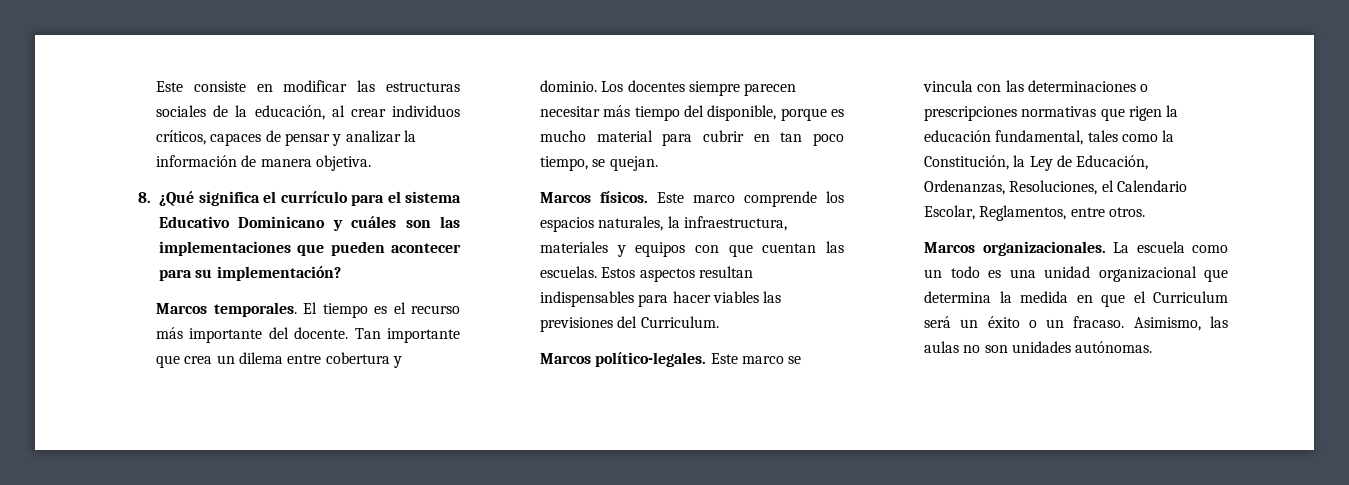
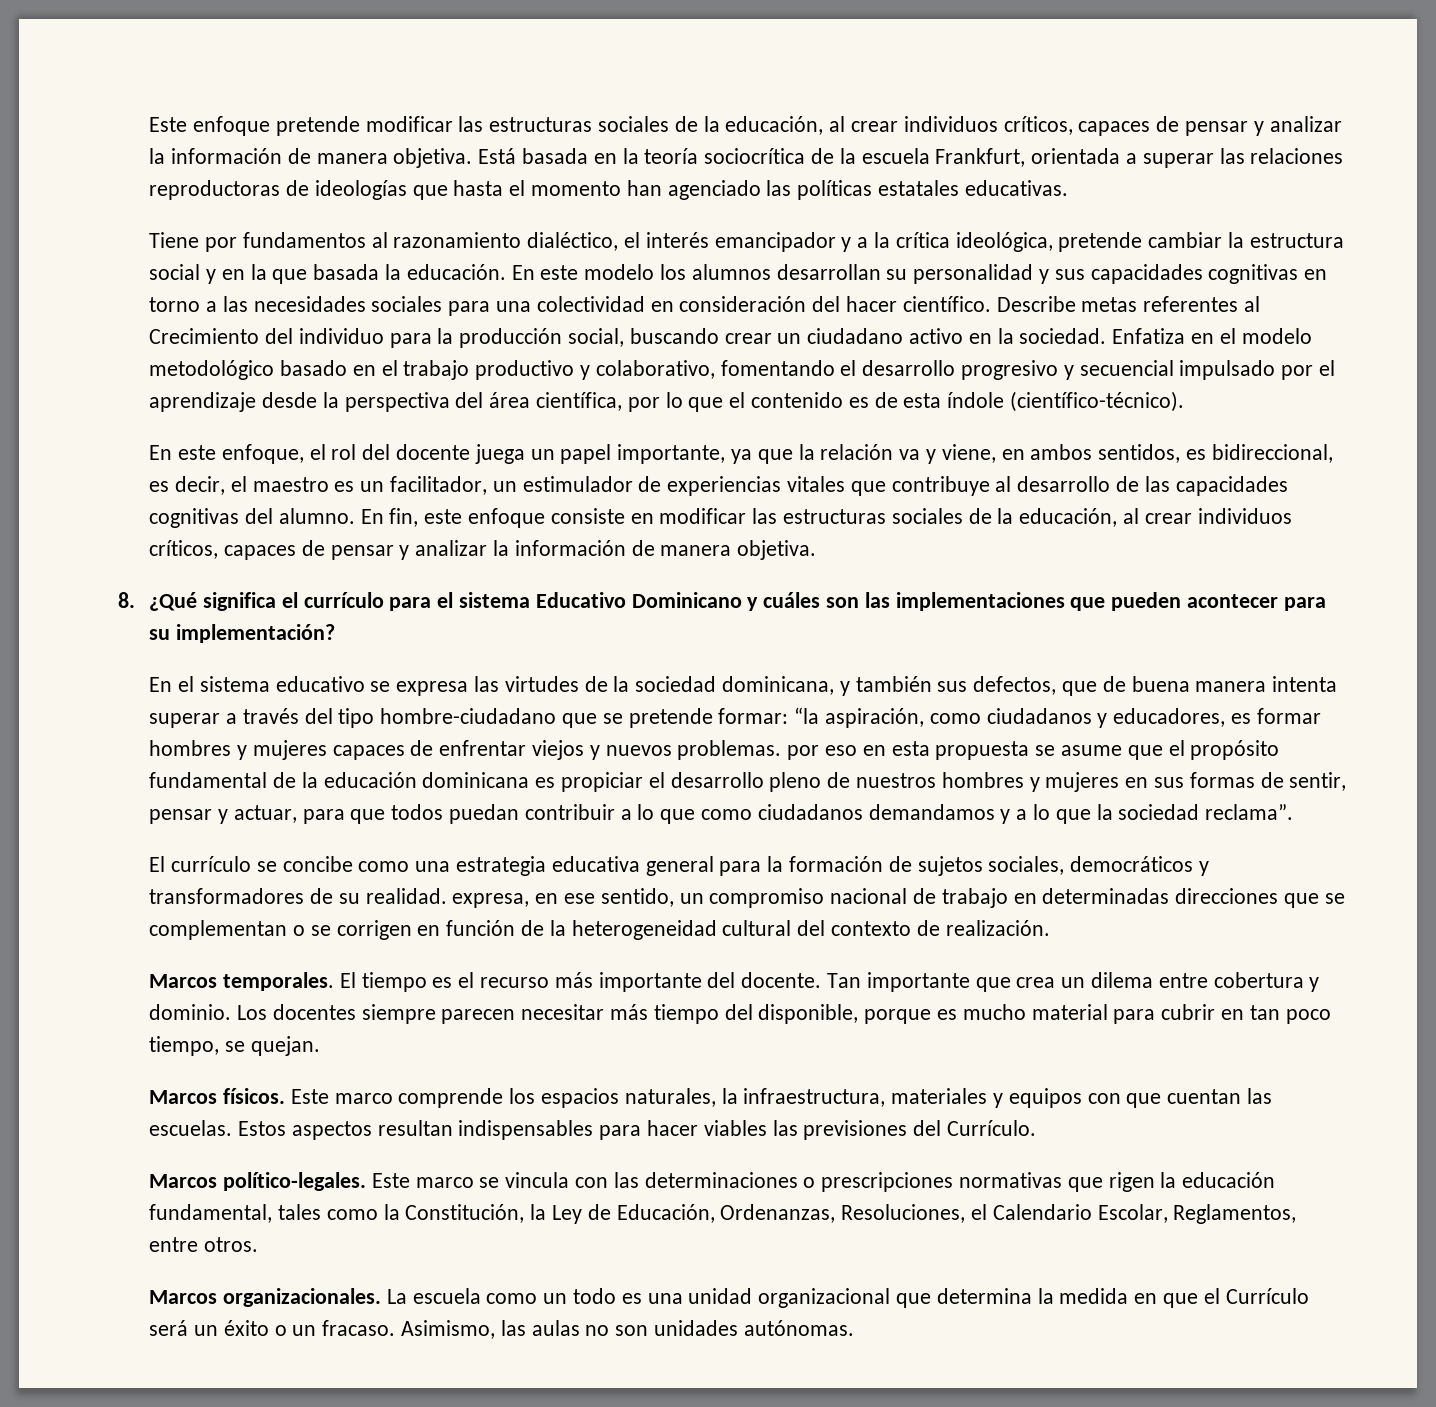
- Este consiste en modificar las estructuras sociales de la educación, al crear individuos críticos, capaces de pensar y analizar la información de manera objetiva.
+ Este enfoque pretende modificar las estructuras sociales de la educación, al crear individuos críticos, capaces de pensar y analizar la información de manera objetiva. Está basada en la teoría sociocrítica de la escuela Frankfurt, orientada a superar las relaciones reproductoras de ideologías que hasta el momento han agenciado las políticas estatales educativas.
+ Tiene por fundamentos al razonamiento dialéctico, el interés emancipador y a la crítica ideológica, pretende cambiar la estructura social y en la que basada la educación. En este modelo los alumnos desarrollan su personalidad y sus capacidades cognitivas en torno a las necesidades sociales para una colectividad en consideración del hacer científico. Describe metas referentes al Crecimiento del individuo para la producción social, buscando crear un ciudadano activo en la sociedad. Enfatiza en el modelo metodológico basado en el trabajo productivo y colaborativo, fomentando el desarrollo progresivo y secuencial impulsado por el aprendizaje desde la perspectiva del área científica, por lo que el contenido es de esta índole (científico-técnico).
+ En este enfoque, el rol del docente juega un papel importante, ya que la relación va y viene, en ambos sentidos, es bidireccional, es decir, el maestro es un facilitador, un estimulador de experiencias vitales que contribuye al desarrollo de las capacidades cognitivas del alumno. En fin, este enfoque consiste en modificar las estructuras sociales de la educación, al crear individuos críticos, capaces de pensar y analizar la información de manera objetiva.
+ En el sistema educativo se expresa las virtudes de la sociedad dominicana, y también sus defectos, que de buena manera intenta superar a través del tipo hombre-ciudadano que se pretende formar: “la aspiración, como ciudadanos y educadores, es formar hombres y mujeres capaces de enfrentar viejos y nuevos problemas. por eso en esta propuesta se asume que el propósito fundamental de la educación dominicana es propiciar el desarrollo pleno de nuestros hombres y mujeres en sus formas de sentir, pensar y actuar, para que todos puedan contribuir a lo que como ciudadanos demandamos y a lo que la sociedad reclama”.
+ El currículo se concibe como una estrategia educativa general para la formación de sujetos sociales, democráticos y transformadores de su realidad. expresa, en ese sentido, un compromiso nacional de trabajo en determinadas direcciones que se complementan o se corrigen en función de la heterogeneidad cultural del contexto de realización.
- Estos aspectos resultan indispensables para hacer viables las previsiones del Curriculum.
+ Estos aspectos resultan indispensables para hacer viables las previsiones del Currículo.
- La escuela como un todo es una unidad organizacional que determina la medida en que el Curriculum será un éxito o un fracaso.
+ La escuela como un todo es una unidad organizacional que determina la medida en que el Currículo será un éxito o un fracaso.

